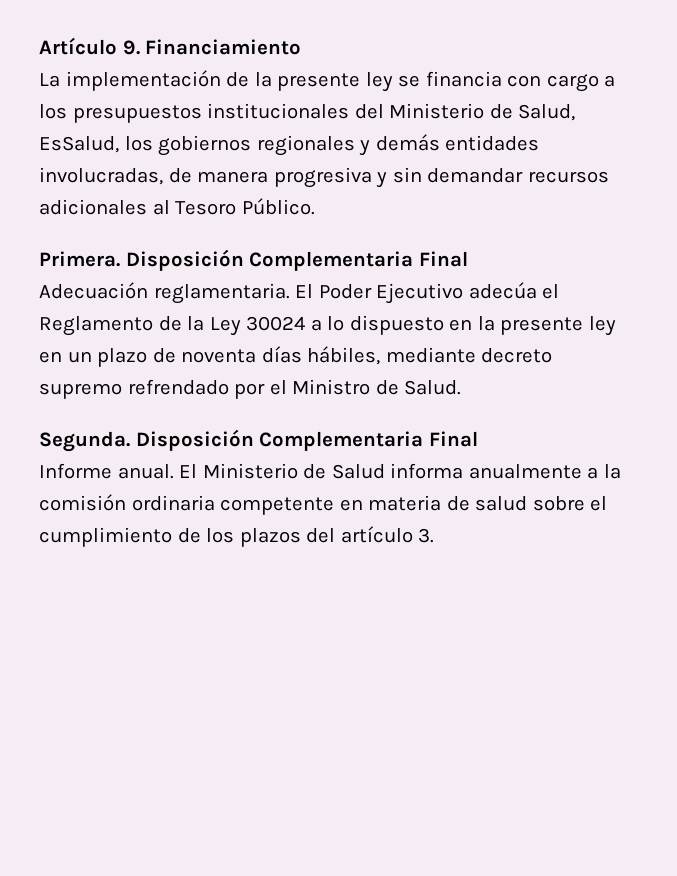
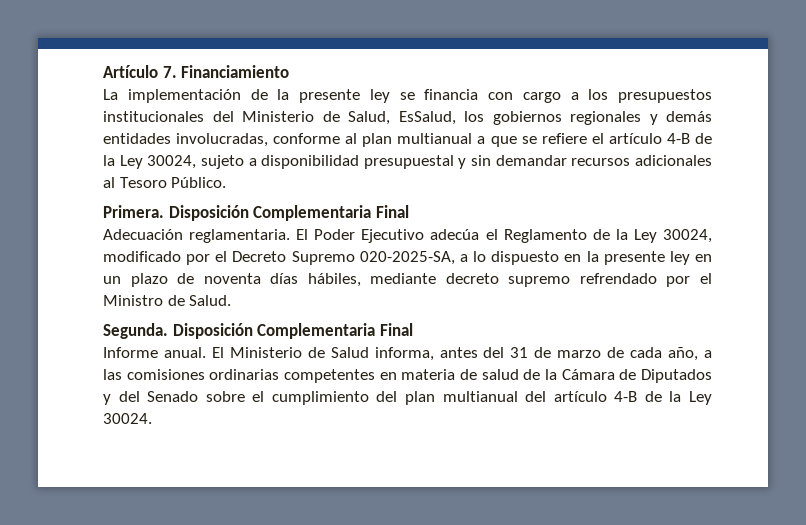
- Artículo 9. Financiamiento
+ Artículo 7. Financiamiento
- La implementación de la presente ley se financia con cargo a los presupuestos institucionales del Ministerio de Salud, EsSalud, los gobiernos regionales y demás entidades involucradas, de manera progresiva y sin demandar recursos adicionales al Tesoro Público.
+ La implementación de la presente ley se financia con cargo a los presupuestos institucionales del Ministerio de Salud, EsSalud, los gobiernos regionales y demás entidades involucradas, conforme al plan multianual a que se refiere el artículo 4-B de la Ley 30024, sujeto a disponibilidad presupuestal y sin demandar recursos adicionales al Tesoro Público.
- El Poder Ejecutivo adecúa el Reglamento de la Ley 30024 a lo dispuesto en la presente ley en un plazo de noventa días hábiles, mediante decreto supremo refrendado por el Ministro de Salud.
+ El Poder Ejecutivo adecúa el Reglamento de la Ley 30024, modificado por el Decreto Supremo 020-2025-SA, a lo dispuesto en la presente ley en un plazo de noventa días hábiles, mediante decreto supremo refrendado por el Ministro de Salud.
- El Ministerio de Salud informa anualmente a la comisión ordinaria competente en materia de salud sobre el cumplimiento de los plazos del artículo 3.
+ El Ministerio de Salud informa, antes del 31 de marzo de cada año, a las comisiones ordinarias competentes en materia de salud de la Cámara de Diputados y del Senado sobre el cumplimiento del plan multianual del artículo 4-B de la Ley 30024.

